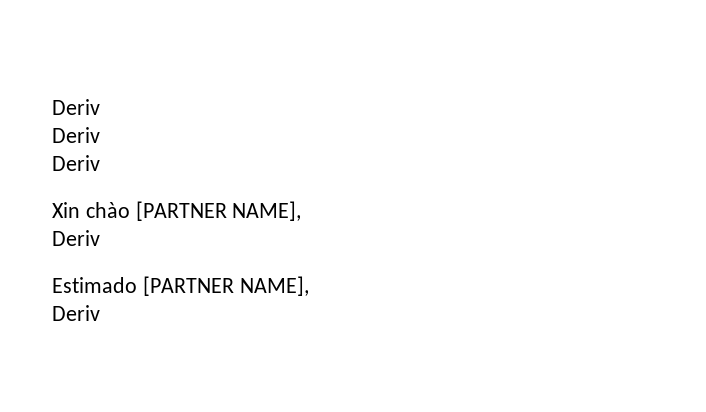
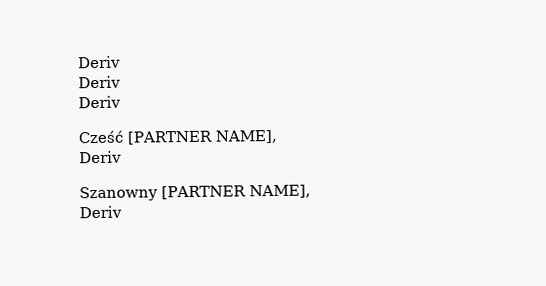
- Xin chào [PARTNER NAME],
+ Cześć [PARTNER NAME],
- Estimado [PARTNER NAME],
+ Szanowny [PARTNER NAME],

